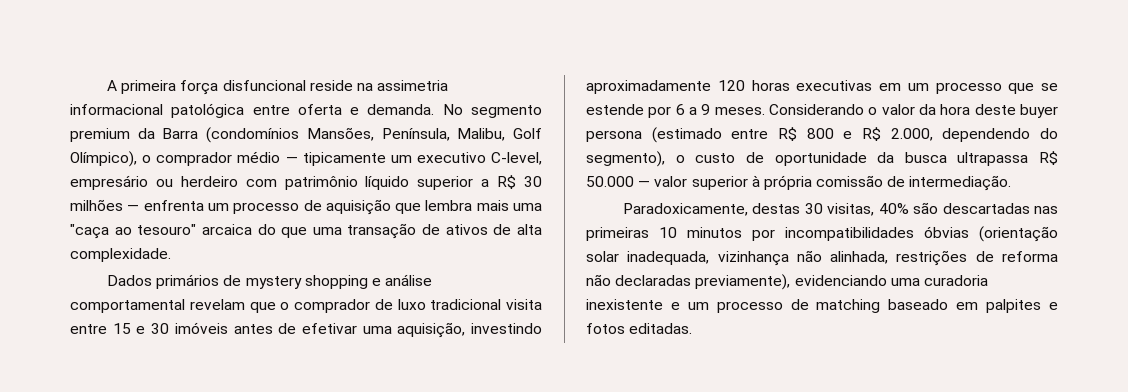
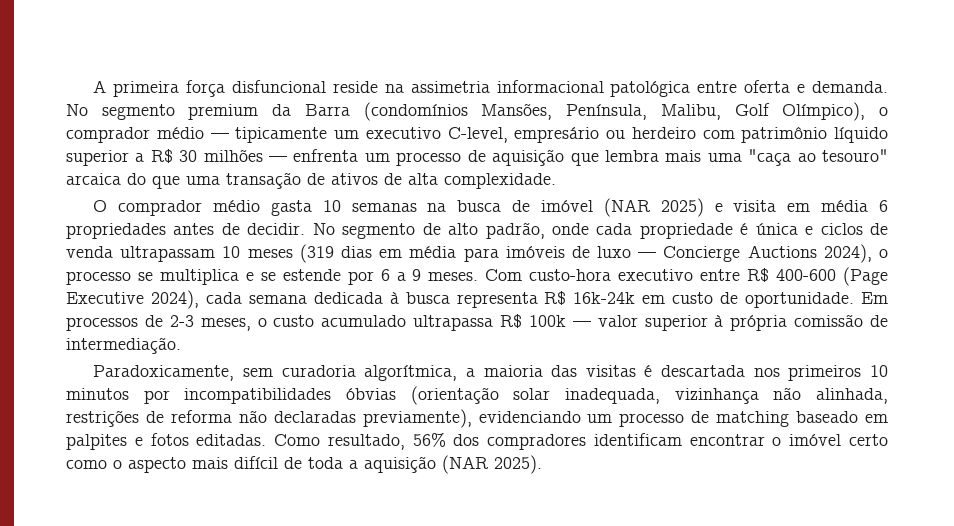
- Dados primários de mystery shopping e análise comportamental revelam que o comprador de luxo tradicional visita entre 15 e 30 imóveis antes de efetivar uma aquisição, investindo aproximadamente 120 horas executivas em um processo que se estende por 6 a 9 meses.
+ O comprador médio gasta 10 semanas na busca de imóvel (NAR 2025) e visita em média 6 propriedades antes de decidir. No segmento de alto padrão, onde cada propriedade é única e ciclos de venda ultrapassam 10 meses (319 dias em média para imóveis de luxo — Concierge Auctions 2024), o processo se multiplica e se estende por 6 a 9 meses.
- Considerando o valor da hora deste buyer persona (estimado entre R$ 800 e R$ 2.000, dependendo do segmento), o custo de oportunidade da busca ultrapassa R$ 50.000 — valor superior à própria comissão de intermediação.
+ Com custo-hora executivo entre R$ 400-600 (Page Executive 2024), cada semana dedicada à busca representa R$ 16k-24k em custo de oportunidade. Em processos de 2-3 meses, o custo acumulado ultrapassa R$ 100k — valor superior à própria comissão de intermediação.
- Paradoxicamente, destas 30 visitas, 40% são descartadas nas primeiras 10 minutos por incompatibilidades óbvias (orientação solar inadequada, vizinhança não alinhada, restrições de reforma não declaradas previamente), evidenciando uma curadoria inexistente e um processo de matching baseado em palpites e fotos editadas.
+ Paradoxicamente, sem curadoria algorítmica, a maioria das visitas é descartada nos primeiros 10 minutos por incompatibilidades óbvias (orientação solar inadequada, vizinhança não alinhada, restrições de reforma não declaradas previamente), evidenciando um processo de matching baseado em palpites e fotos editadas.
+ Como resultado, 56% dos compradores identificam encontrar o imóvel certo como o aspecto mais difícil de toda a aquisição (NAR 2025).

